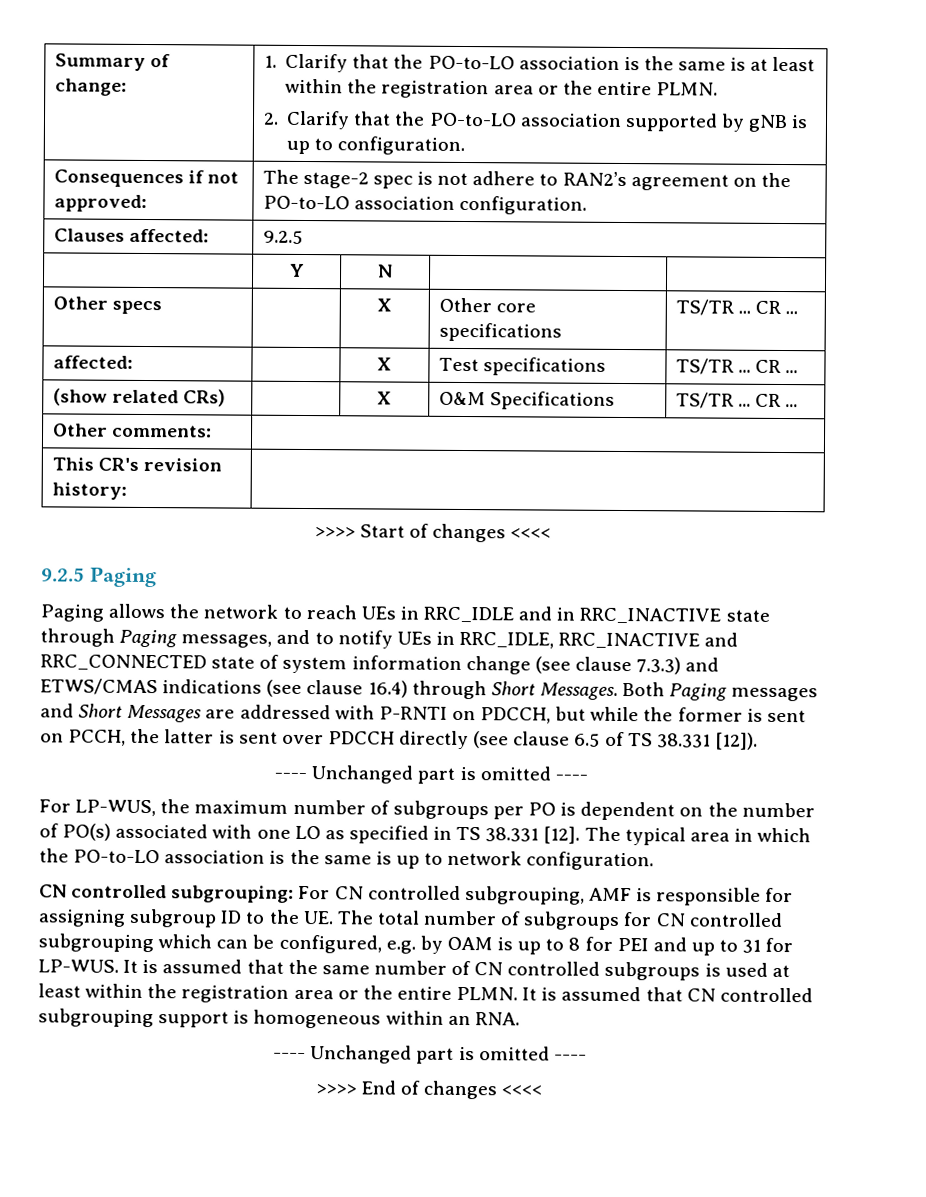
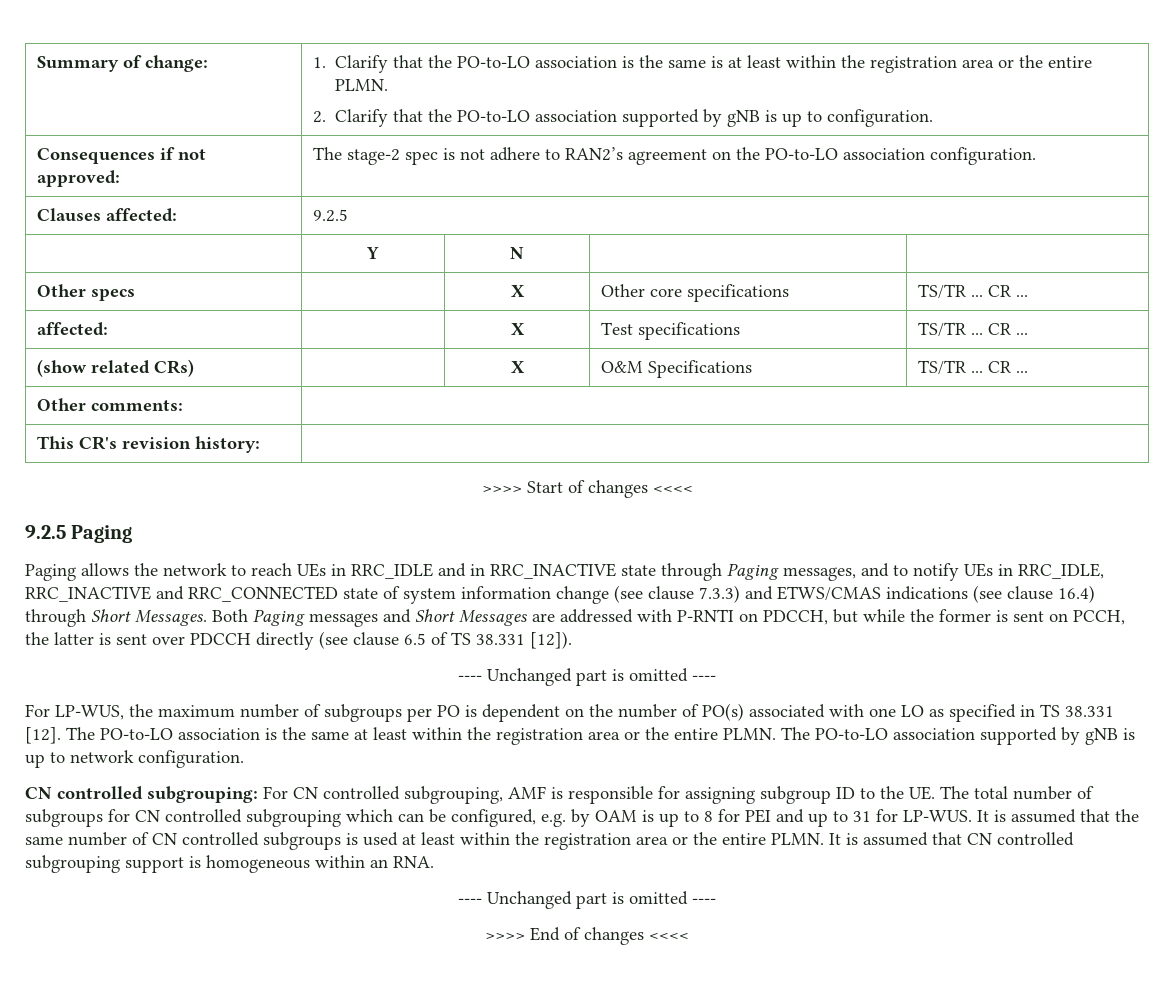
- The typical area in which the PO-to-LO association is the same is up to network configuration.
+ The PO-to-LO association is the same at least within the registration area or the entire PLMN. The PO-to-LO association supported by gNB is up to network configuration.

